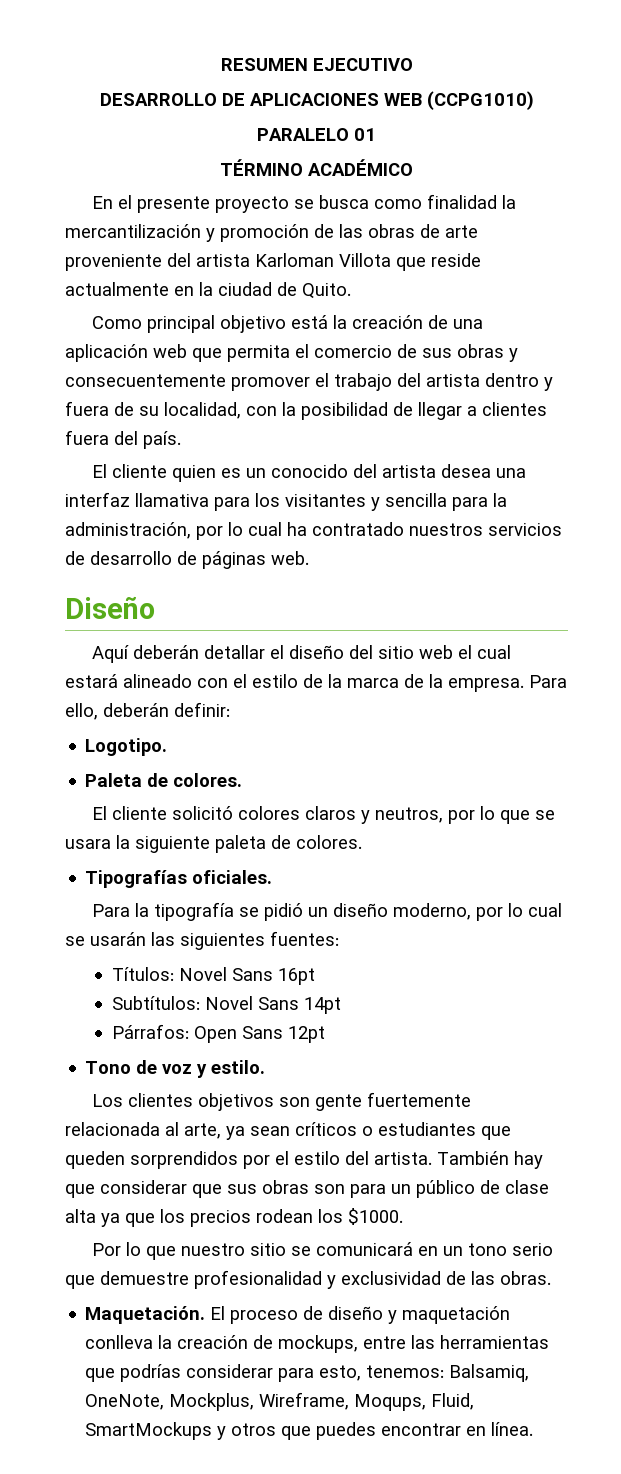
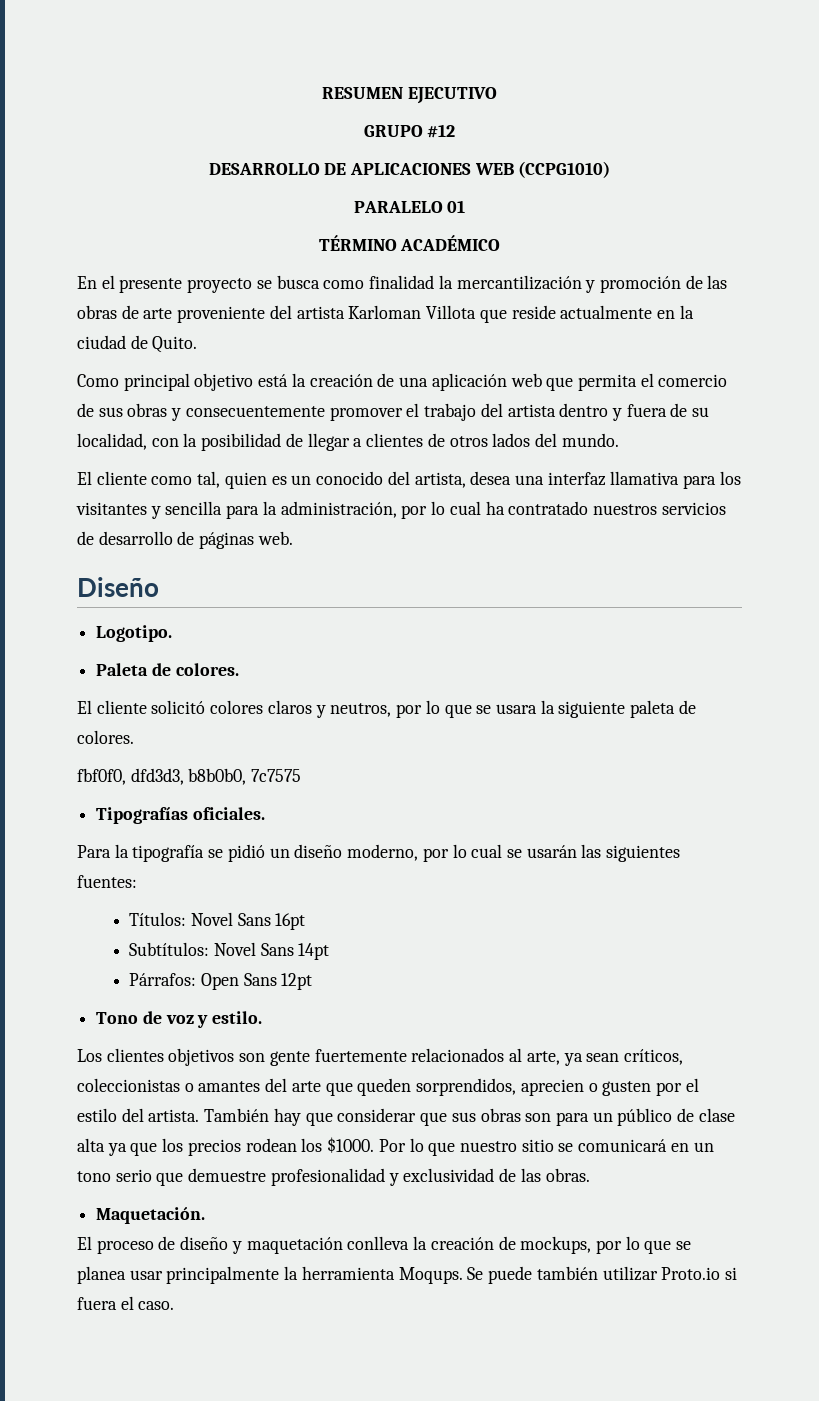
+ GRUPO #12
- Como principal objetivo está la creación de una aplicación web que permita el comercio de sus obras y consecuentemente promover el trabajo del artista dentro y fuera de su localidad, con la posibilidad de llegar a clientes fuera del país.
- El cliente quien es un conocido del artista desea una interfaz llamativa para los visitantes y sencilla para la administración, por lo cual ha contratado nuestros servicios de desarrollo de páginas web.
+ Como principal objetivo está la creación de una aplicación web que permita el comercio de sus obras y consecuentemente promover el trabajo del artista dentro y fuera de su localidad, con la posibilidad de llegar a clientes de otros lados del mundo.
+ El cliente como tal, quien es un conocido del artista, desea una interfaz llamativa para los visitantes y sencilla para la administración, por lo cual ha contratado nuestros servicios de desarrollo de páginas web.
- Aquí deberán detallar el diseño del sitio web el cual estará alineado con el estilo de la marca de la empresa. Para ello, deberán definir:
+ fbf0f0, dfd3d3, b8b0b0, 7c7575
- Los clientes objetivos son gente fuertemente relacionada al arte, ya sean críticos o estudiantes que queden sorprendidos por el estilo del artista.
+ Los clientes objetivos son gente fuertemente relacionados al arte, ya sean críticos, coleccionistas o amantes del arte que queden sorprendidos, aprecien o gusten por el estilo del artista.
- También hay que considerar que sus obras son para un público de clase alta ya que los precios rodean los $1000.
- Por lo que nuestro sitio se comunicará en un tono serio que demuestre profesionalidad y exclusividad de las obras.
+ También hay que considerar que sus obras son para un público de clase alta ya que los precios rodean los $1000. Por lo que nuestro sitio se comunicará en un tono serio que demuestre profesionalidad y exclusividad de las obras.
- Maquetación. El proceso de diseño y maquetación conlleva la creación de mockups, entre las herramientas que podrías considerar para esto, tenemos: Balsamiq, OneNote, Mockplus, Wireframe, Moqups, Fluid, SmartMockups y otros que puedes encontrar en línea.
+ Maquetación.
+ El proceso de diseño y maquetación conlleva la creación de mockups, por lo que se planea usar principalmente la herramienta Moqups. Se puede también utilizar Proto.io si fuera el caso.

